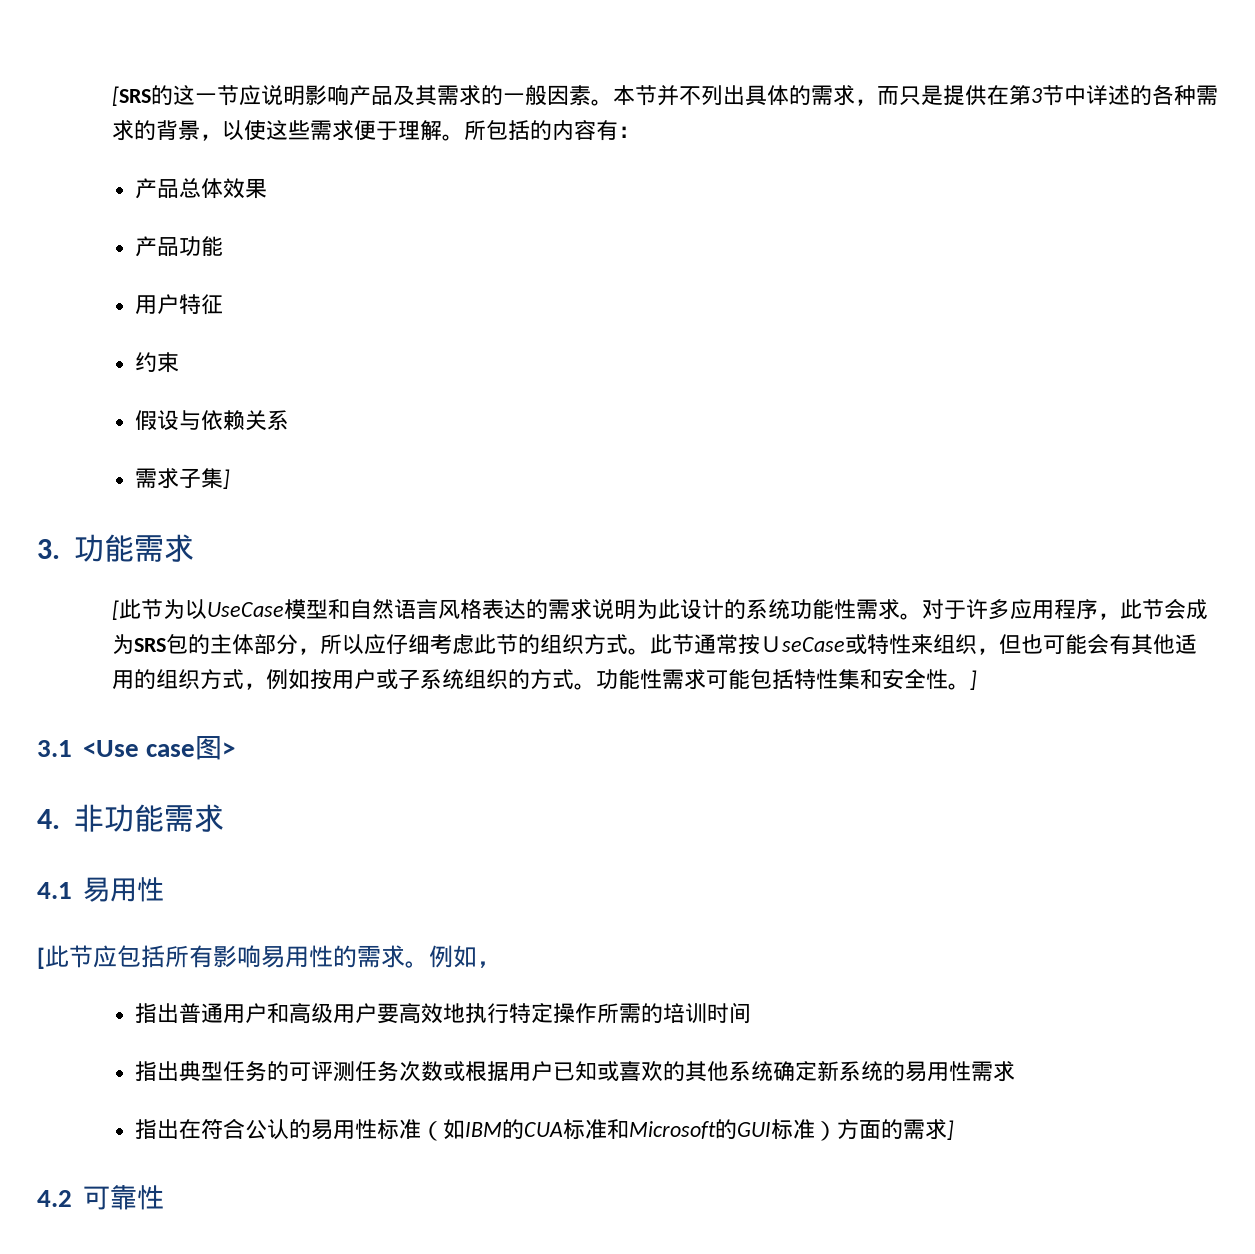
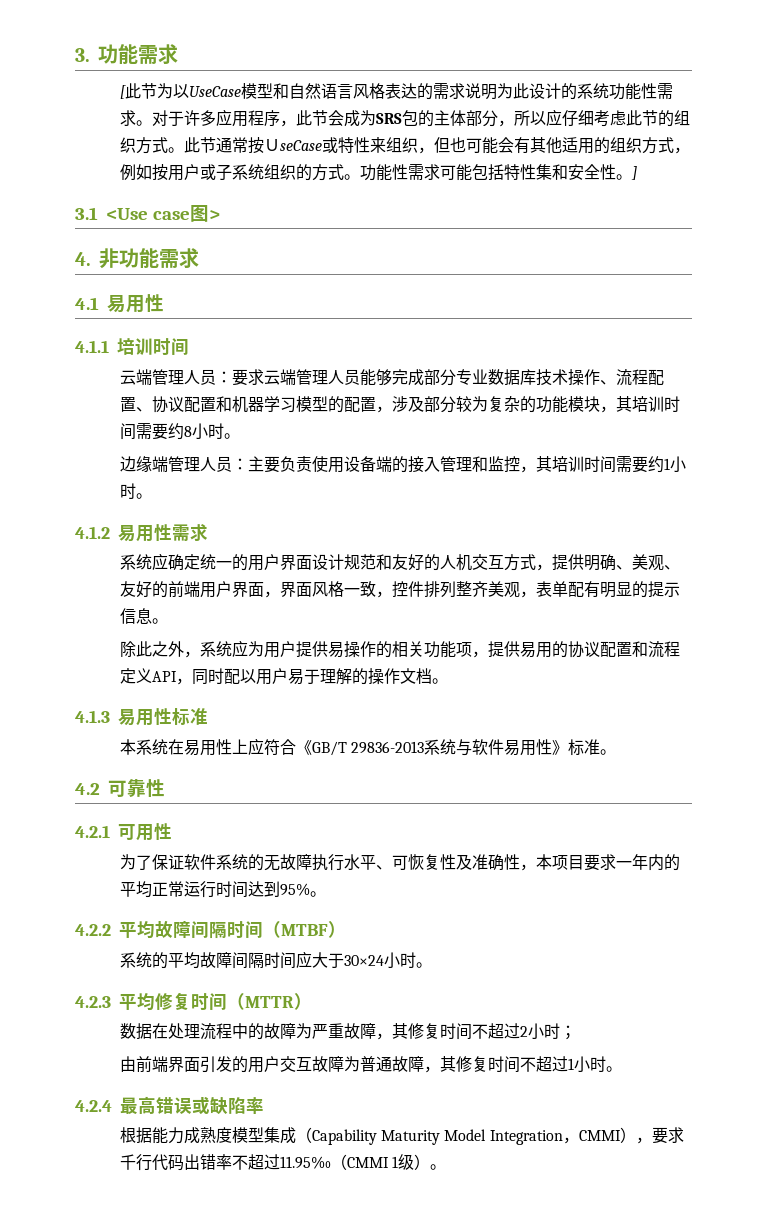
- [SRS的这一节应说明影响产品及其需求的一般因素。本节并不列出具体的需求，而只是提供在第3节中详述的各种需求的背景，以使这些需求便于理解。所包括的内容有：
- 产品总体效果
- 产品功能
- 用户特征
- 约束
- 假设与依赖关系
- 需求子集]
- [此节应包括所有影响易用性的需求。例如，
- 指出普通用户和高级用户要高效地执行特定操作所需的培训时间
- 指出典型任务的可评测任务次数或根据用户已知或喜欢的其他系统确定新系统的易用性需求
- 指出在符合公认的易用性标准（如IBM的CUA标准和Microsoft的GUI标准）方面的需求]
+ 4.1.1培训时间
+ 云端管理人员：要求云端管理人员能够完成部分专业数据库技术操作、流程配置、协议配置和机器学习模型的配置，涉及部分较为复杂的功能模块，其培训时间需要约8小时。
+ 边缘端管理人员：主要负责使用设备端的接入管理和监控，其培训时间需要约1小时。
+ 4.1.2易用性需求
+ 系统应确定统一的用户界面设计规范和友好的人机交互方式，提供明确、美观、友好的前端用户界面，界面风格一致，控件排列整齐美观，表单配有明显的提示信息。
+ 除此之外，系统应为用户提供易操作的相关功能项，提供易用的协议配置和流程定义API，同时配以用户易于理解的操作文档。
+ 4.1.3易用性标准
+ 本系统在易用性上应符合《GB/T 29836-2013系统与软件易用性》标准。
  4.2可靠性
+ 4.2.1可用性
+ 为了保证软件系统的无故障执行水平、可恢复性及准确性，本项目要求一年内的平均正常运行时间达到95%。
+ 4.2.2平均故障间隔时间（MTBF）
+ 系统的平均故障间隔时间应大于30×24小时。
+ 4.2.3平均修复时间（MTTR）
+ 数据在处理流程中的故障为严重故障，其修复时间不超过2小时；
+ 由前端界面引发的用户交互故障为普通故障，其修复时间不超过1小时。
+ 4.2.4最高错误或缺陷率
+ 根据能力成熟度模型集成（Capability Maturity Model Integration，CMMI），要求千行代码出错率不超过11.95‰（CMMI 1级）。

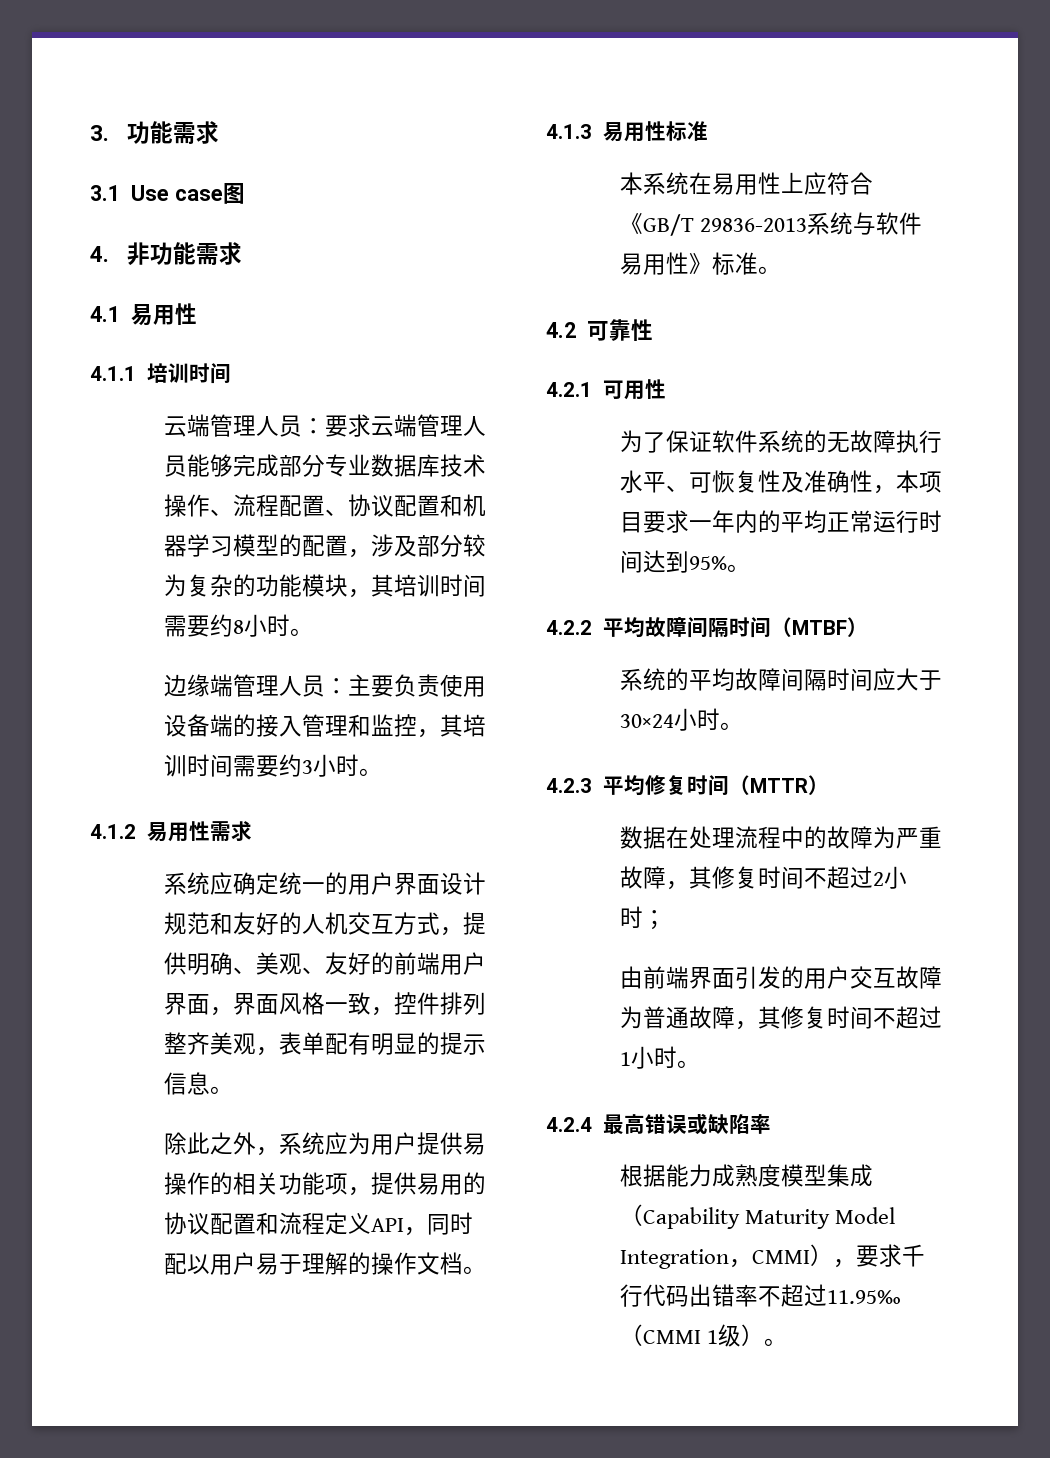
- [此节为以UseCase模型和自然语言风格表达的需求说明为此设计的系统功能性需求。对于许多应用程序，此节会成为SRS包的主体部分，所以应仔细考虑此节的组织方式。此节通常按ＵseCase或特性来组织，但也可能会有其他适用的组织方式，例如按用户或子系统组织的方式。功能性需求可能包括特性集和安全性。]
- 3.1 <Use case图>
+ 3.1 Use case图
- 边缘端管理人员：主要负责使用设备端的接入管理和监控，其培训时间需要约1小时。
+ 边缘端管理人员：主要负责使用设备端的接入管理和监控，其培训时间需要约3小时。

